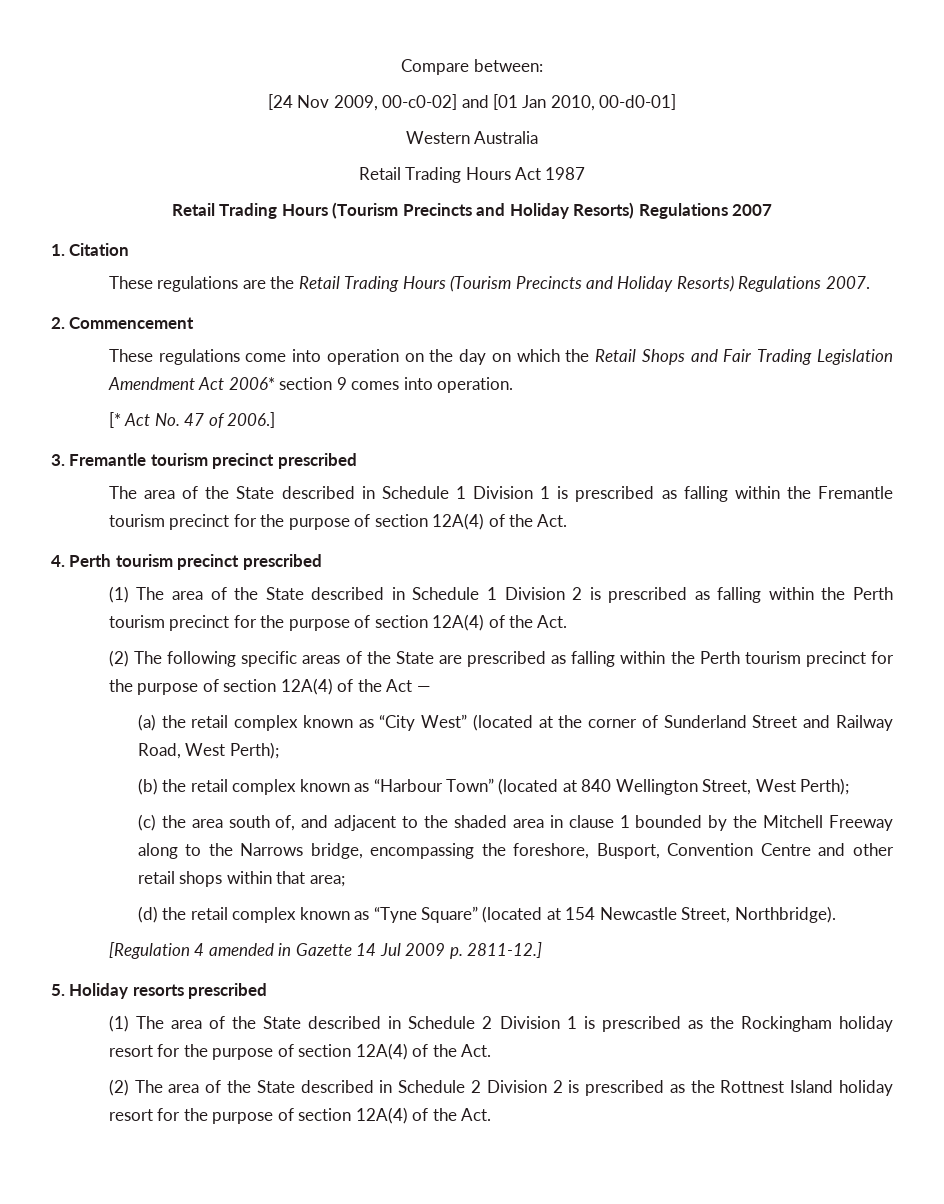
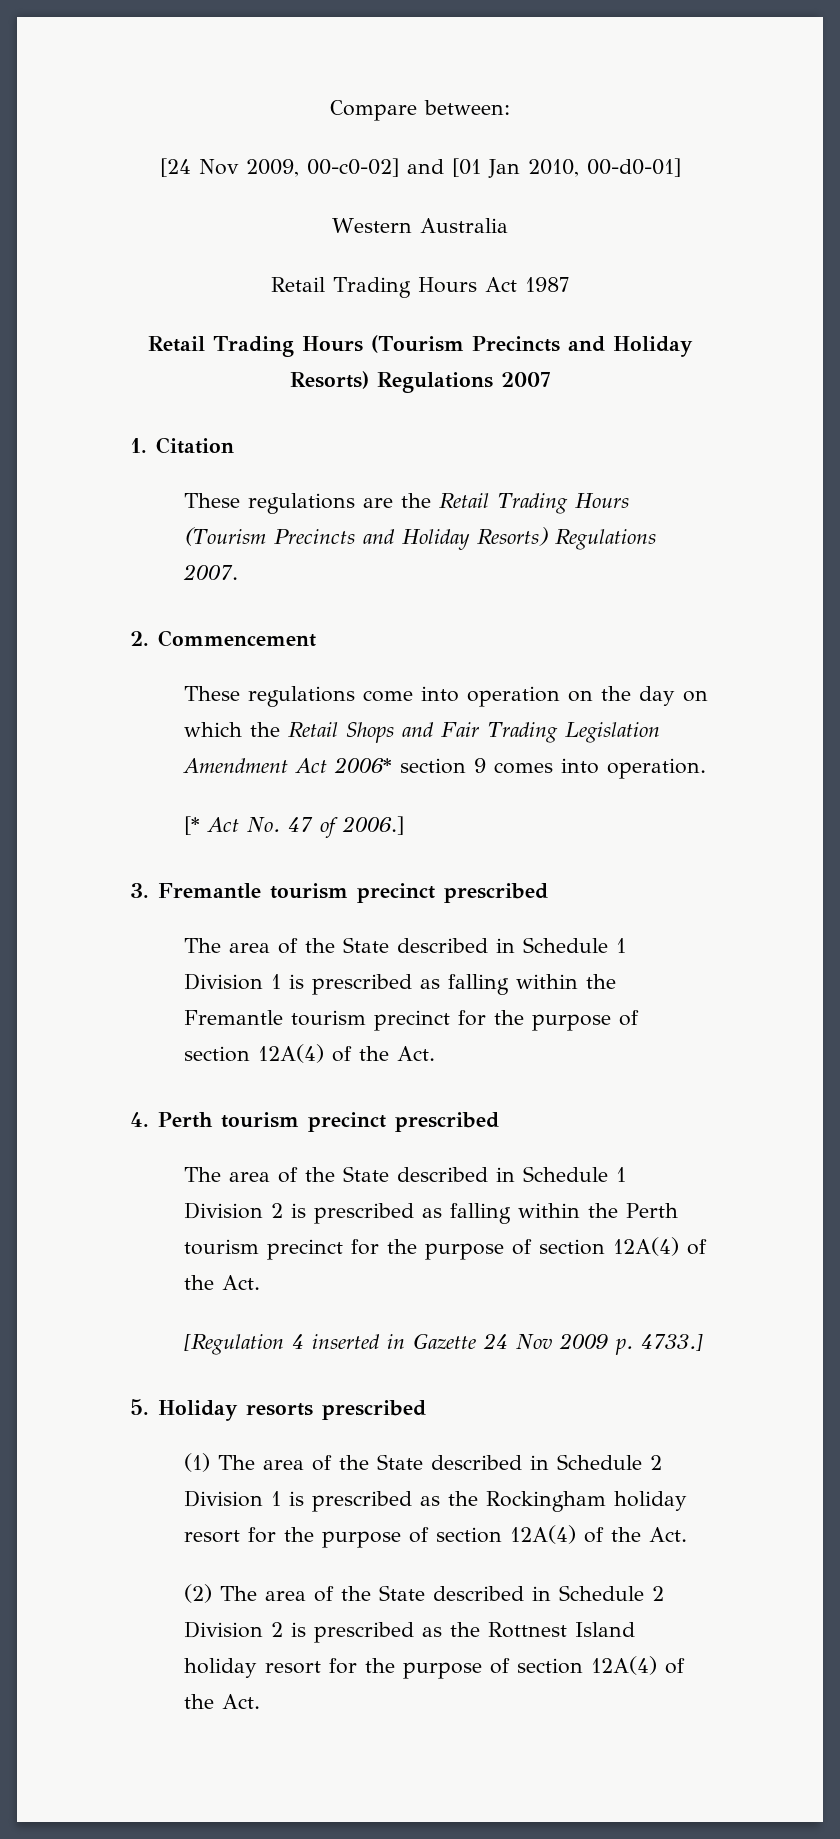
- (1) The area of the State described in Schedule 1 Division 2 is prescribed as falling within the Perth tourism precinct for the purpose of section 12A(4) of the Act.
+ The area of the State described in Schedule 1 Division 2 is prescribed as falling within the Perth tourism precinct for the purpose of section 12A(4) of the Act.
- (2) The following specific areas of the State are prescribed as falling within the Perth tourism precinct for the purpose of section 12A(4) of the Act —
- (a) the retail complex known as “City West” (located at the corner of Sunderland Street and Railway Road, West Perth);
- (b) the retail complex known as “Harbour Town” (located at 840 Wellington Street, West Perth);
- (c) the area south of, and adjacent to the shaded area in clause 1 bounded by the Mitchell Freeway along to the Narrows bridge, encompassing the foreshore, Busport, Convention Centre and other retail shops within that area;
- (d) the retail complex known as “Tyne Square” (located at 154 Newcastle Street, Northbridge).
- [Regulation 4 amended in Gazette 14 Jul 2009 p. 2811-12.]
+ [Regulation 4 inserted in Gazette 24 Nov 2009 p. 4733.]

